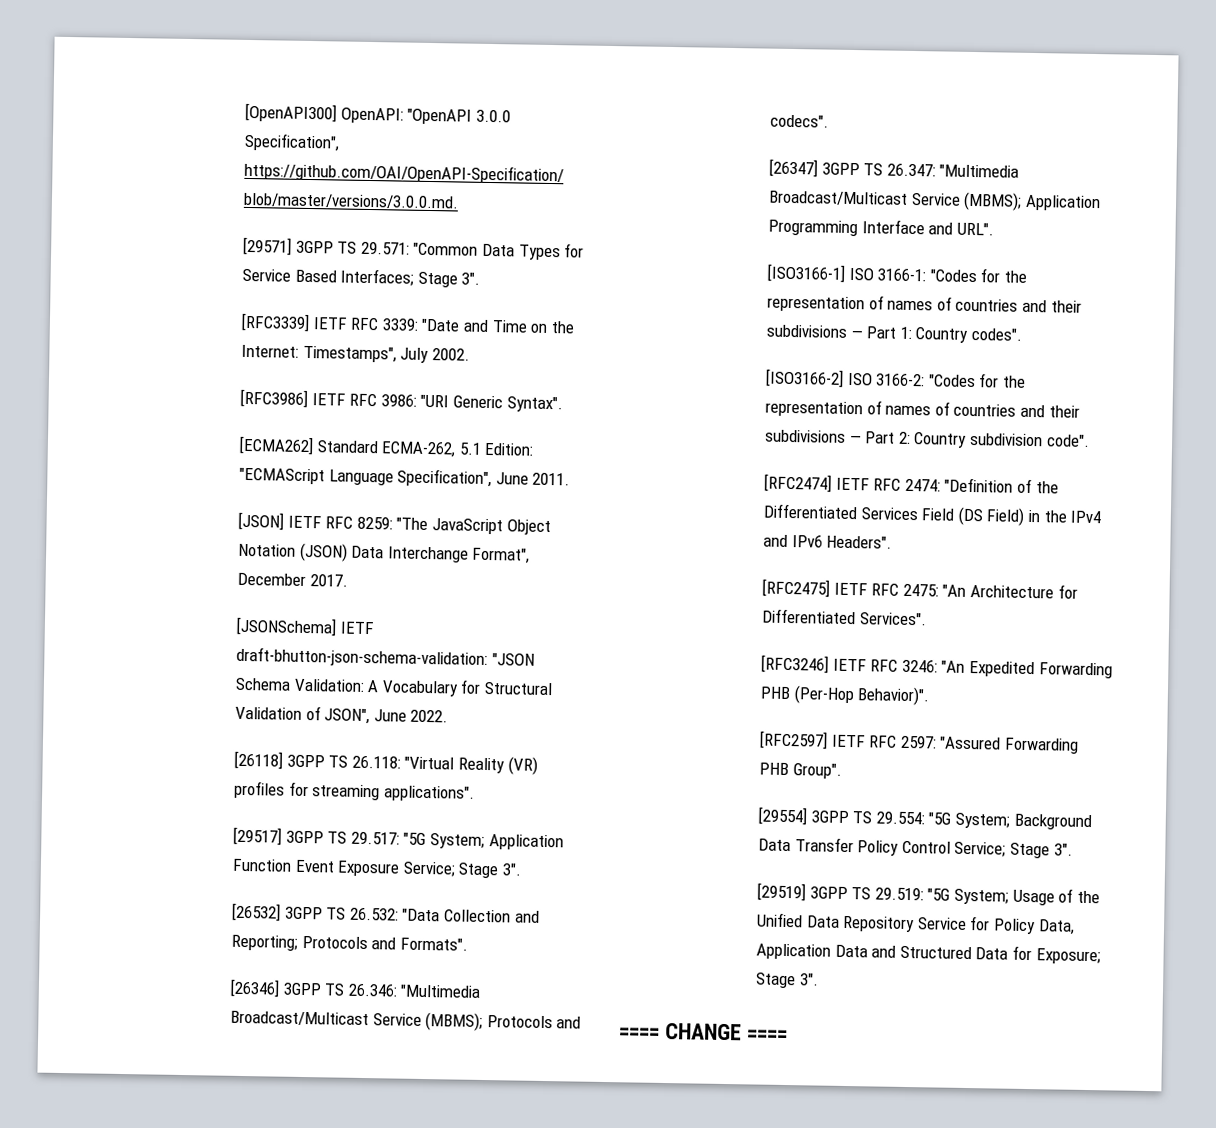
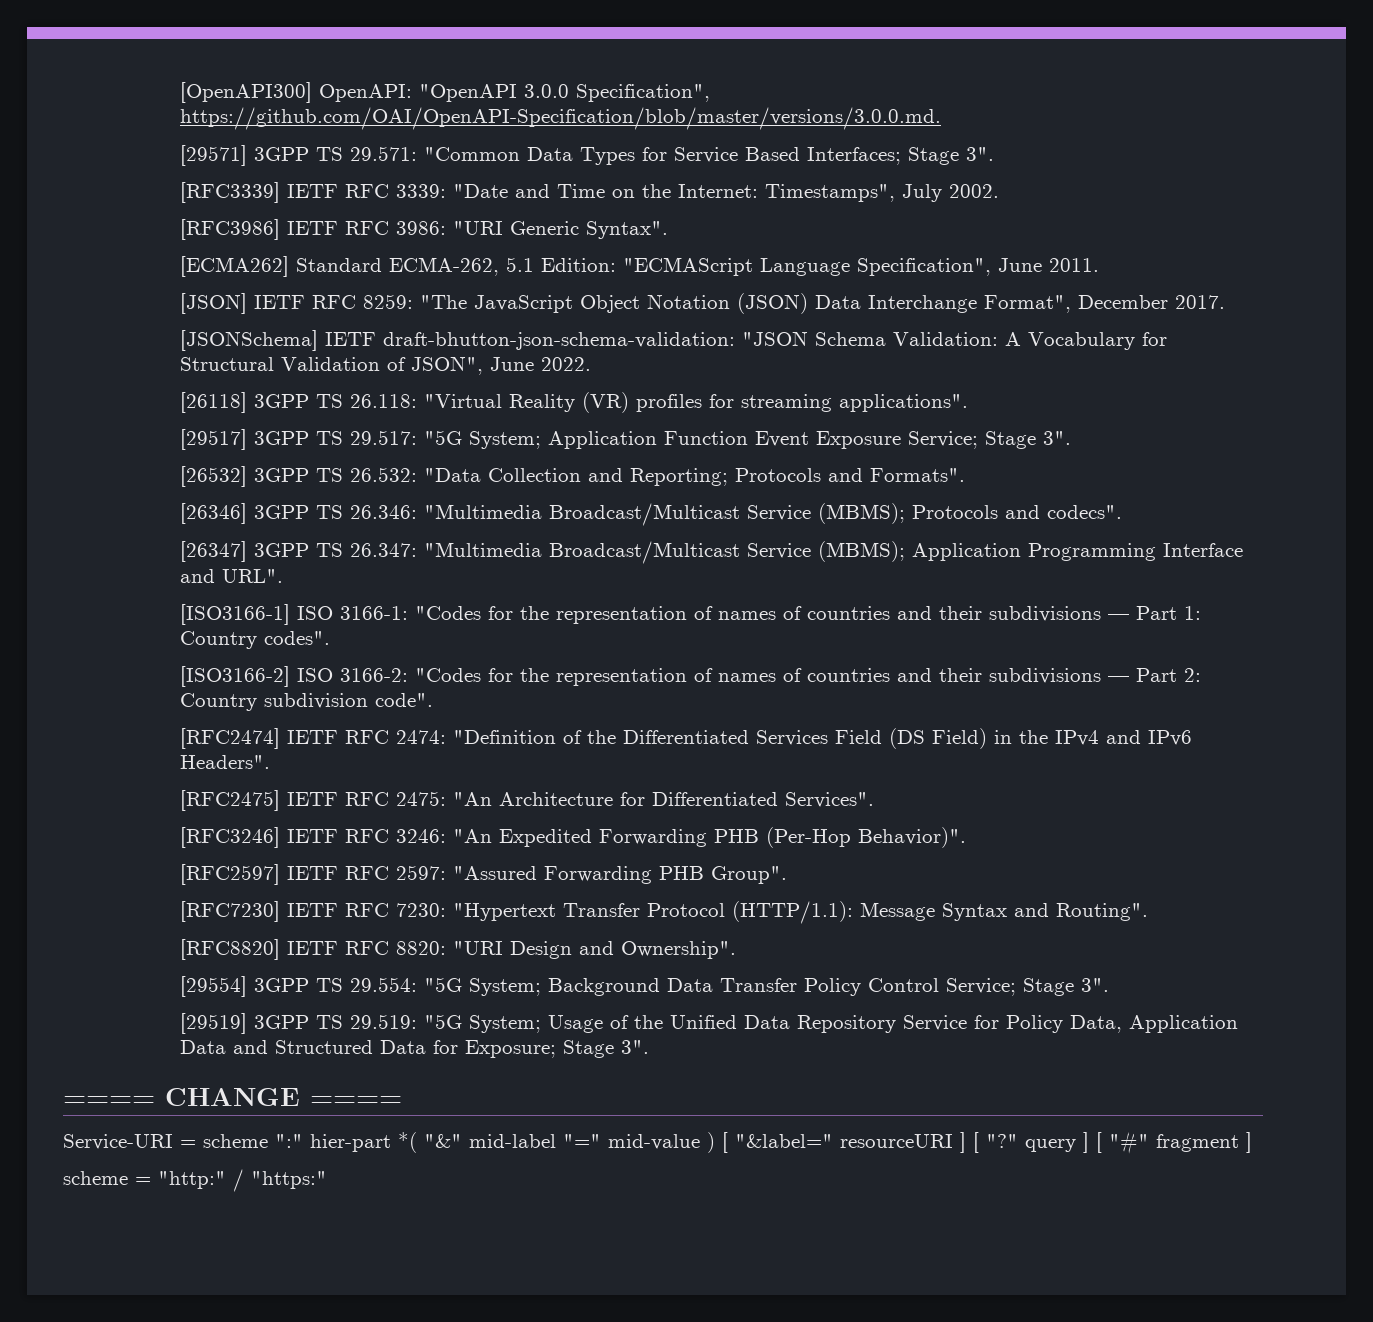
+ [RFC7230] IETF RFC 7230: "Hypertext Transfer Protocol (HTTP/1.1): Message Syntax and Routing".
+ [RFC8820] IETF RFC 8820: "URI Design and Ownership".
+ Service-URI = scheme ":" hier-part *( "&" mid-label "=" mid-value ) [ "&label=" resourceURI ] [ "?" query ] [ "#" fragment ]
+ scheme = "http:" / "https:"

